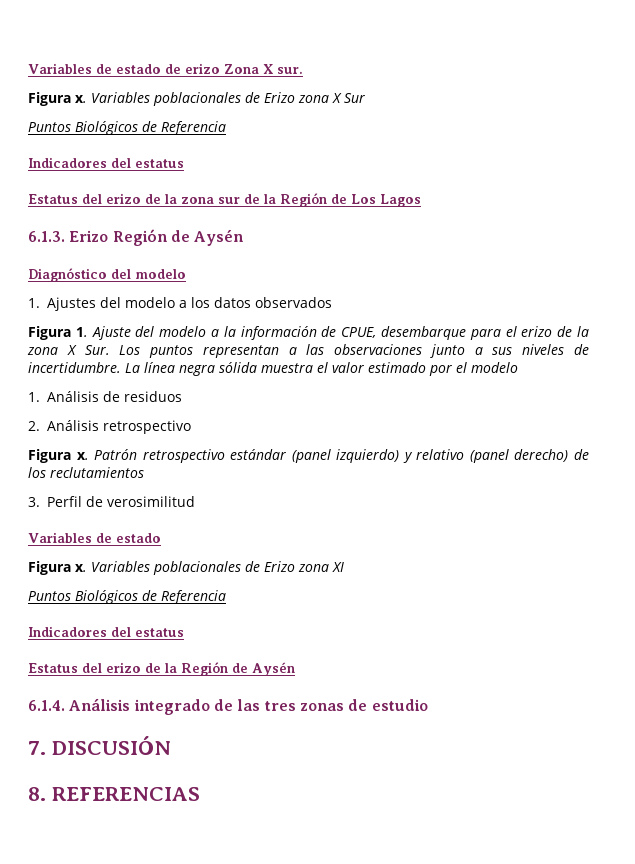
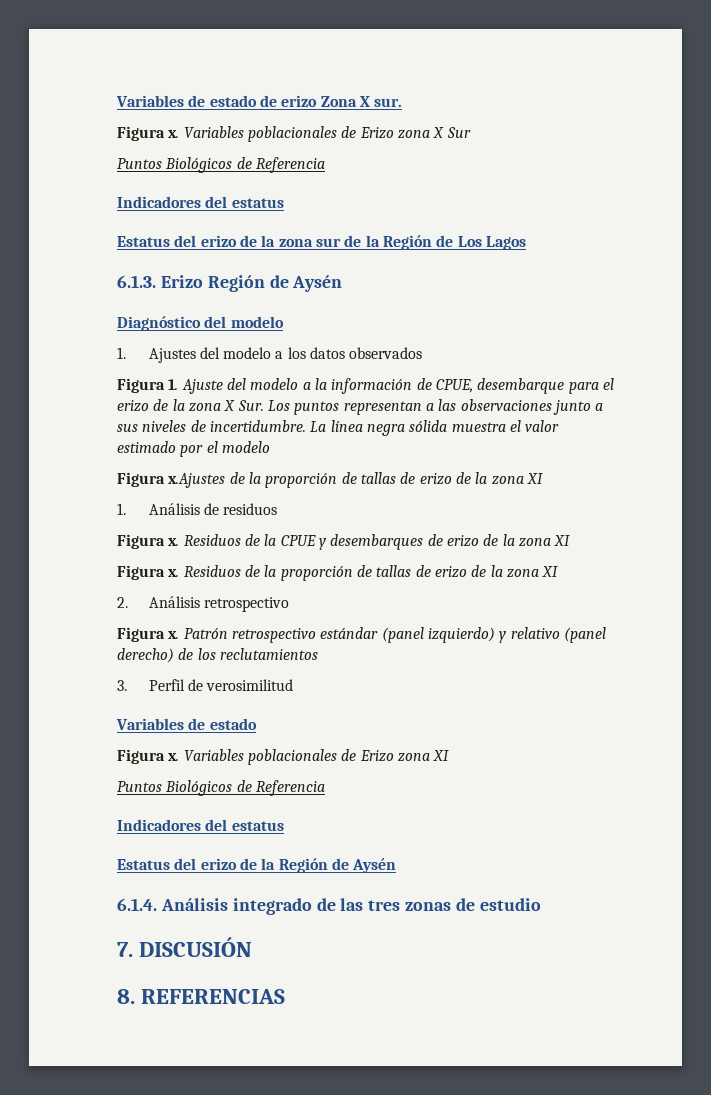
+ Figura x.Ajustes de la proporción de tallas de erizo de la zona XI
  1. Análisis de residuos
+ Figura x. Residuos de la CPUE y desembarques de erizo de la zona XI
+ Figura x. Residuos de la proporción de tallas de erizo de la zona XI

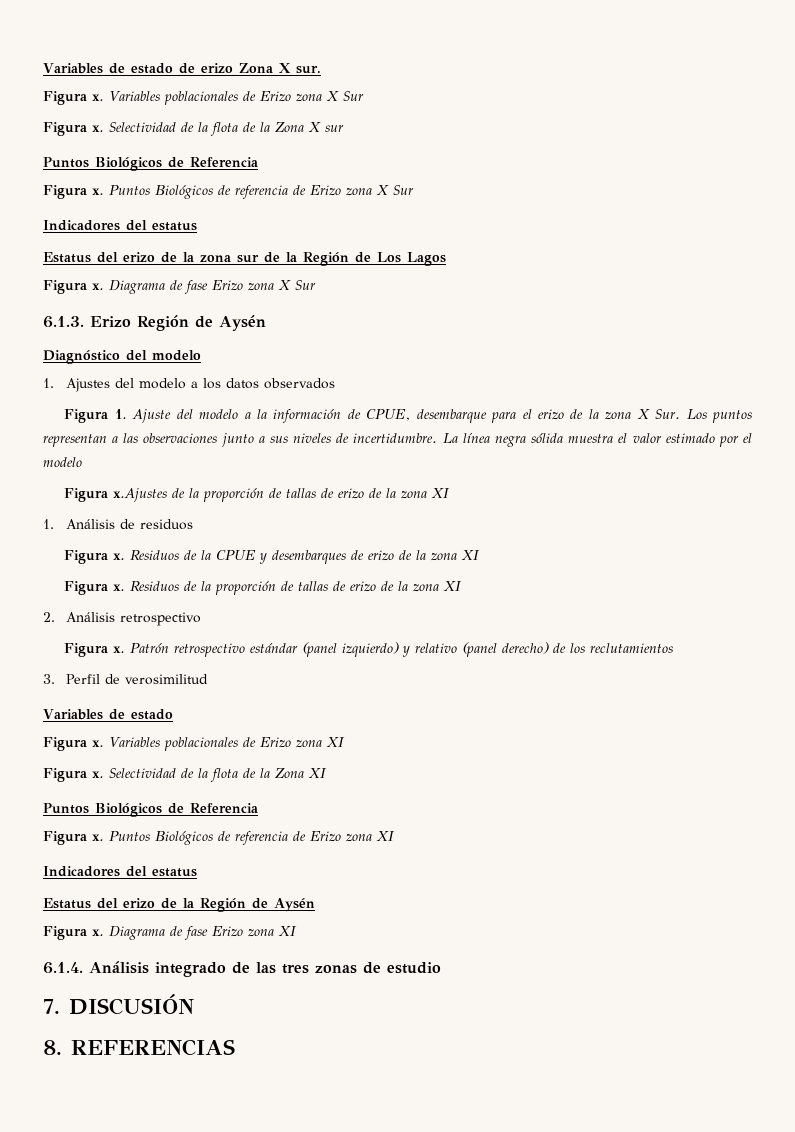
  Variables poblacionales de Erizo zona X Sur
+ Figura x. Selectividad de la flota de la Zona X sur
  Puntos Biológicos de Referencia
+ Figura x. Puntos Biológicos de referencia de Erizo zona X Sur
+ Figura x. Diagrama de fase Erizo zona X Sur
  Variables poblacionales de Erizo zona XI
+ Figura x. Selectividad de la flota de la Zona XI
  Puntos Biológicos de Referencia
+ Figura x. Puntos Biológicos de referencia de Erizo zona XI
+ Figura x. Diagrama de fase Erizo zona XI

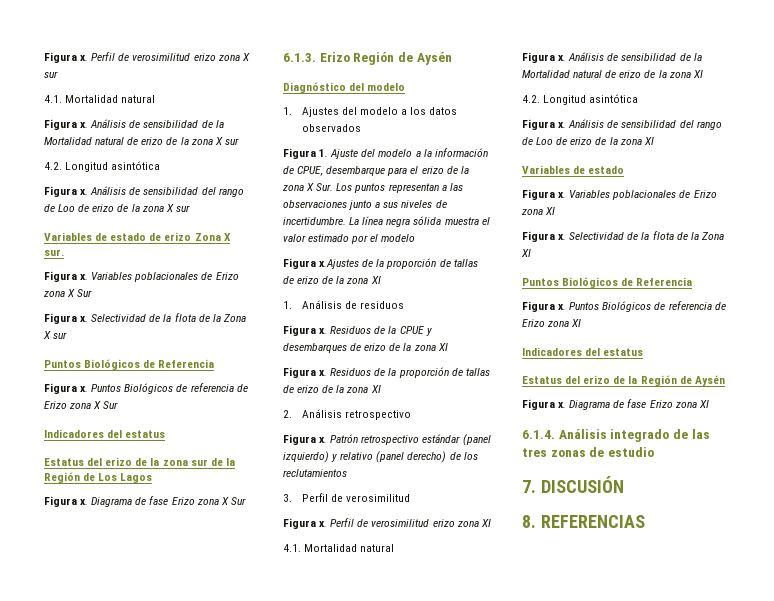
+ Figura x. Perfil de verosimilitud erizo zona X sur
+ 4.1. Mortalidad natural
+ Figura x. Análisis de sensibilidad de la Mortalidad natural de erizo de la zona X sur
+ 4.2. Longitud asintótica
+ Figura x. Análisis de sensibilidad del rango de Loo de erizo de la zona X sur
+ Figura x. Perfil de verosimilitud erizo zona XI
+ 4.1. Mortalidad natural
+ Figura x. Análisis de sensibilidad de la Mortalidad natural de erizo de la zona XI
+ 4.2. Longitud asintótica
+ Figura x. Análisis de sensibilidad del rango de Loo de erizo de la zona XI

